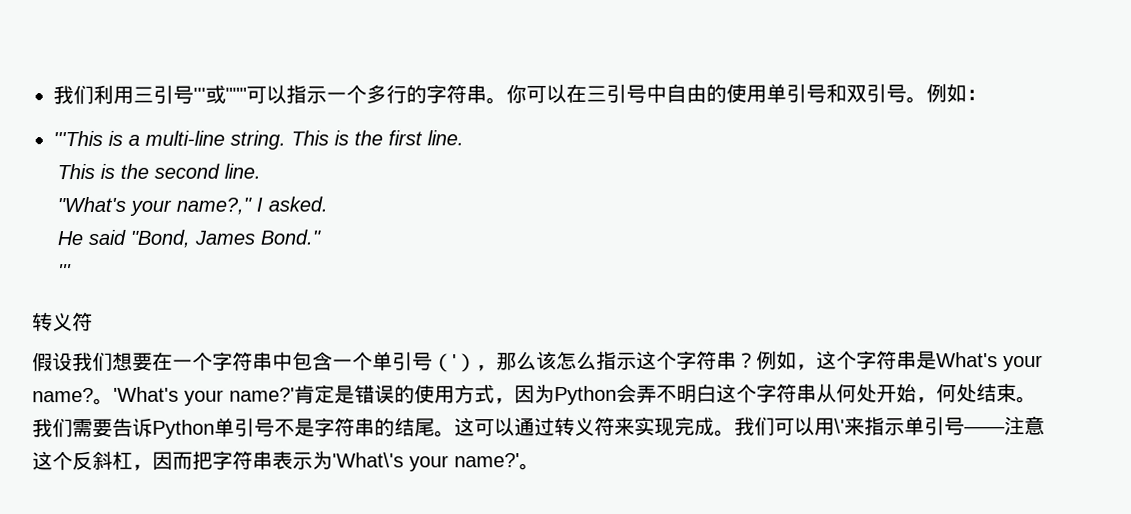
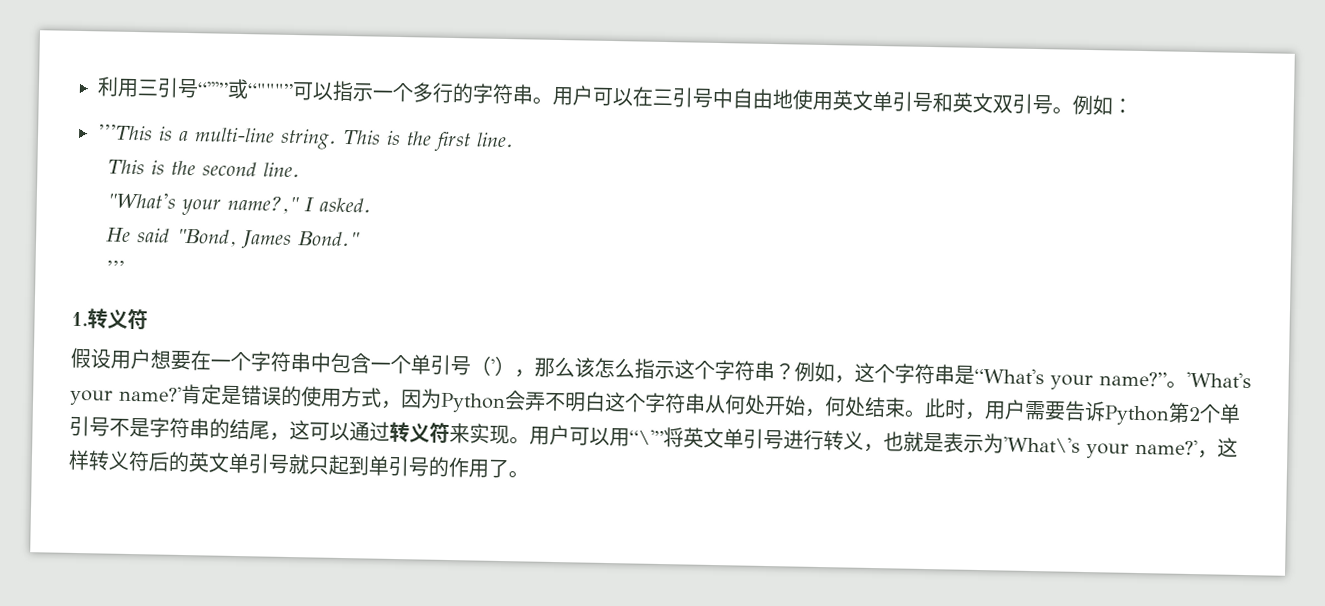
- 我们利用三引号'''或"""可以指示一个多行的字符串。
+ 利用三引号“'''”或“"""”可以指示一个多行的字符串。
- 你可以在三引号中自由的使用单引号和双引号。
+ 用户可以在三引号中自由地使用英文单引号和英文双引号。
  He said "Bond, James Bond."
  '''
- 转义符
+ 1.转义符
- 假设我们想要在一个字符串中包含一个单引号（'），那么该怎么指示这个字符串？
+ 假设用户想要在一个字符串中包含一个单引号（'），那么该怎么指示这个字符串？
- 例如，这个字符串是What's your name?
+ 例如，这个字符串是“What's your name?”
- 我们需要告诉Python单引号不是字符串的结尾。这可以通过转义符来实现完成。我们可以用\'来指示单引号——注意这个反斜杠，因而把字符串表示为'What\'s your name?'。
+ 此时，用户需要告诉Python第2个单引号不是字符串的结尾，这可以通过转义符来实现。用户可以用“\'”将英文单引号进行转义，也就是表示为'What\'s your name?'，这样转义符后的英文单引号就只起到单引号的作用了。

